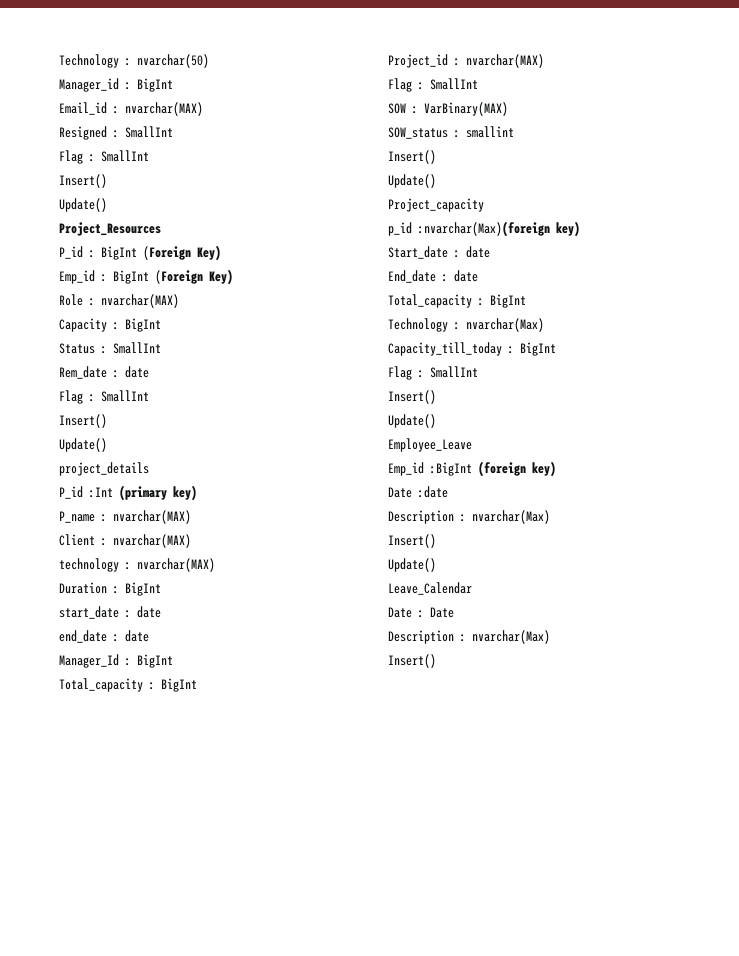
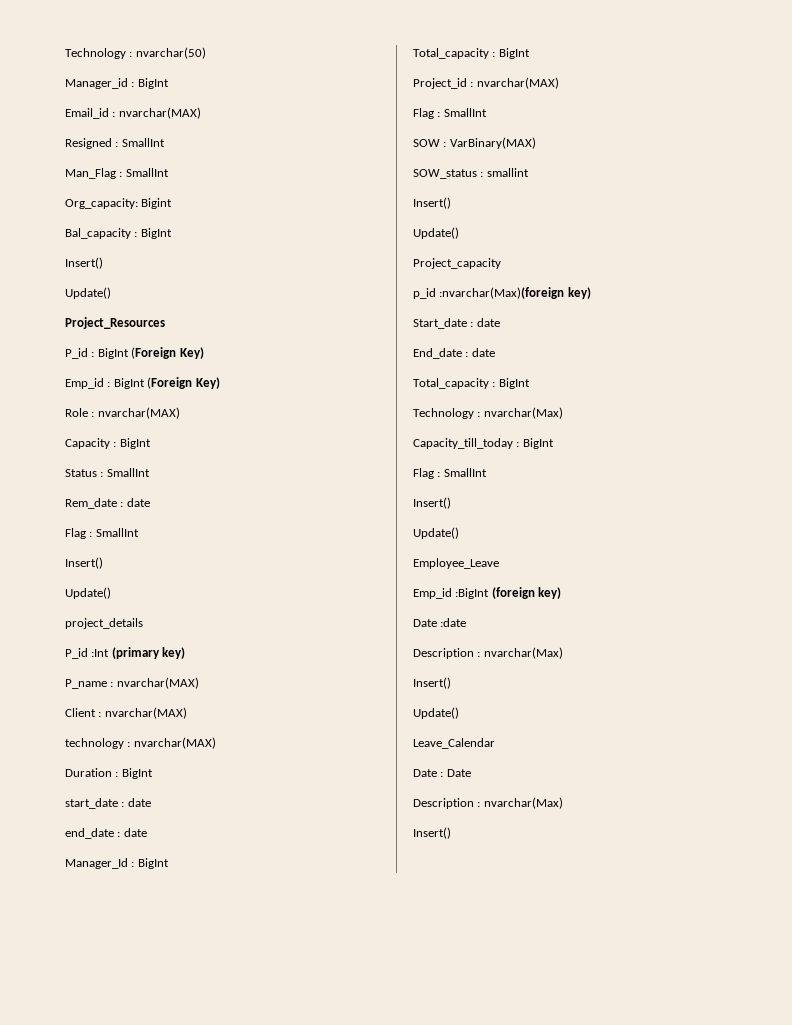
  Resigned : SmallInt
- Flag : SmallInt
+ Man_Flag : SmallInt
+ Org_capacity: Bigint
+ Bal_capacity : BigInt

